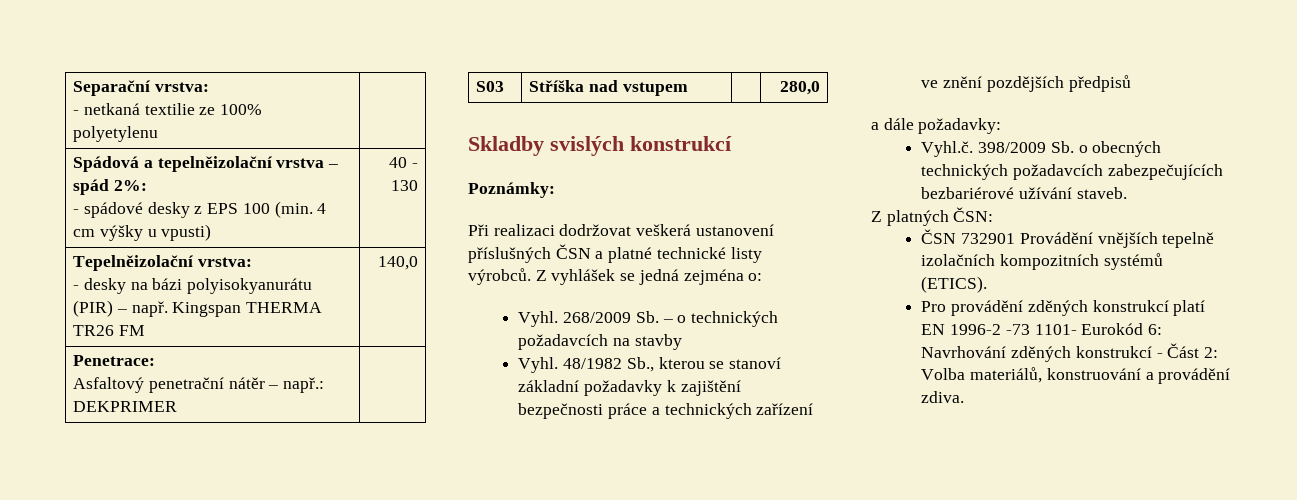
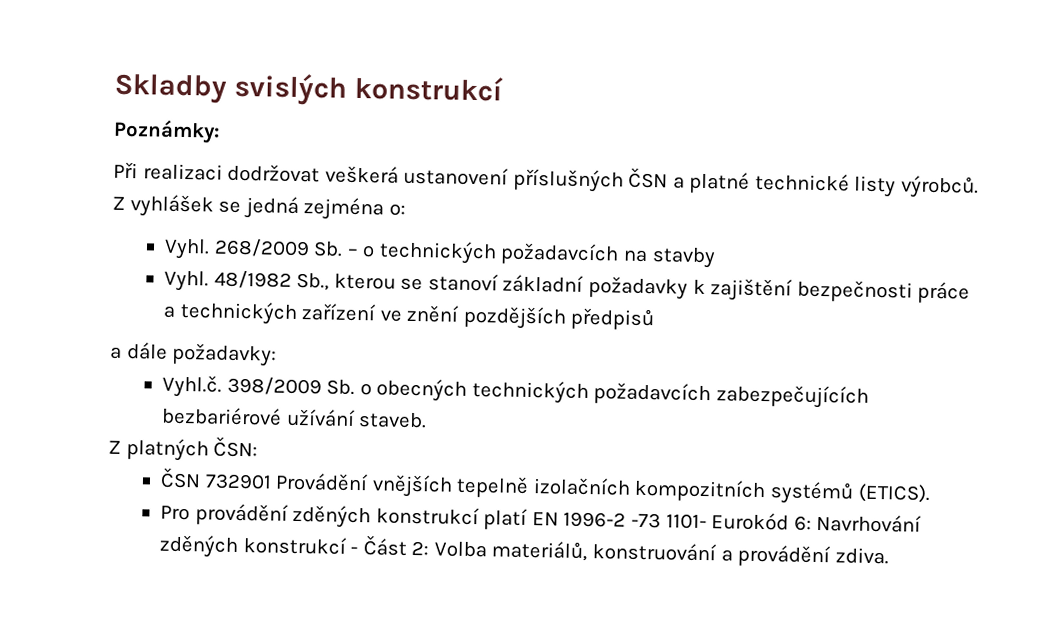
- Separační vrstva:
- - netkaná textilie ze 100% polyetylenu |
- Spádová a tepelněizolační vrstva – spád 2%:
- - spádové desky z EPS 100 (min. 4 cm výšky u vpusti) | 40 - 130
- Tepelněizolační vrstva:
- - desky na bázi polyisokyanurátu (PIR) – např. Kingspan THERMA TR26 FM | 140,0
- Penetrace:
- Asfaltový penetrační nátěr – např.: DEKPRIMER |
- S03 | Stříška nad vstupem | | 280,0

